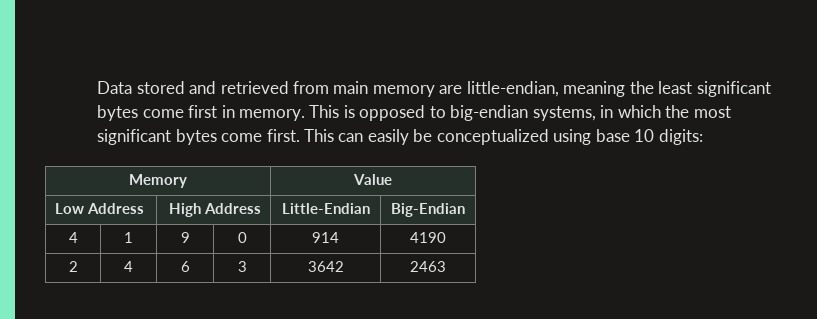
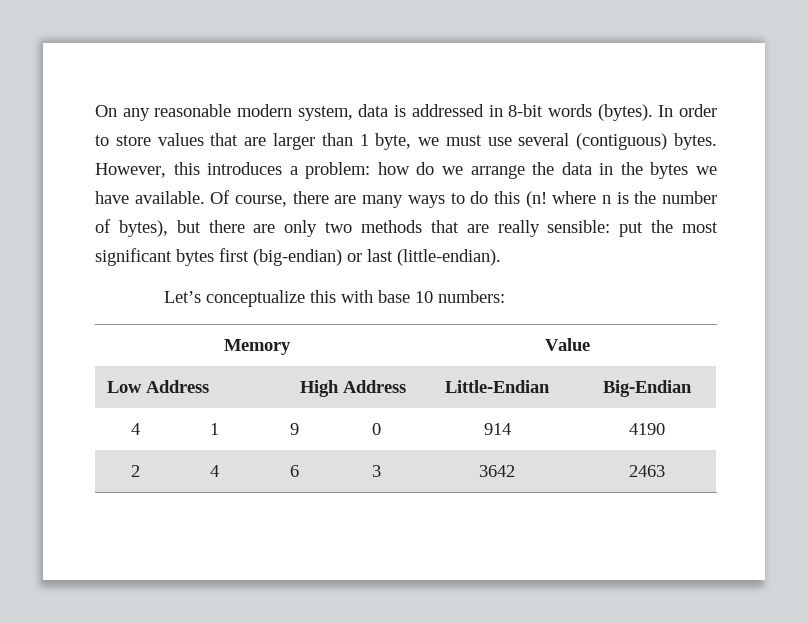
- Data stored and retrieved from main memory are little-endian, meaning the least significant bytes come first in memory. This is opposed to big-endian systems, in which the most significant bytes come first. This can easily be conceptualized using base 10 digits:
+ On any reasonable modern system, data is addressed in 8-bit words (bytes). In order to store values that are larger than 1 byte, we must use several (contiguous) bytes. However, this introduces a problem: how do we arrange the data in the bytes we have available. Of course, there are many ways to do this (n! where n is the number of bytes), but there are only two methods that are really sensible: put the most significant bytes first (big-endian) or last (little-endian).
+ Let’s conceptualize this with base 10 numbers:

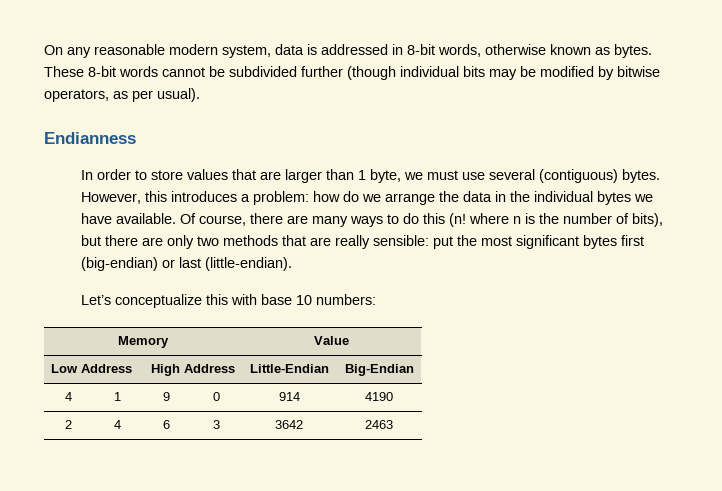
- On any reasonable modern system, data is addressed in 8-bit words (bytes). In order to store values that are larger than 1 byte, we must use several (contiguous) bytes.
+ On any reasonable modern system, data is addressed in 8-bit words, otherwise known as bytes. These 8-bit words cannot be subdivided further (though individual bits may be modified by bitwise operators, as per usual).
+ Endianness
+ In order to store values that are larger than 1 byte, we must use several (contiguous) bytes.
- However, this introduces a problem: how do we arrange the data in the bytes we have available.
+ However, this introduces a problem: how do we arrange the data in the individual bytes we have available.
- Of course, there are many ways to do this (n! where n is the number of bytes), but there are only two methods that are really sensible: put the most significant bytes first (big-endian) or last (little-endian).
+ Of course, there are many ways to do this (n! where n is the number of bits), but there are only two methods that are really sensible: put the most significant bytes first (big-endian) or last (little-endian).

